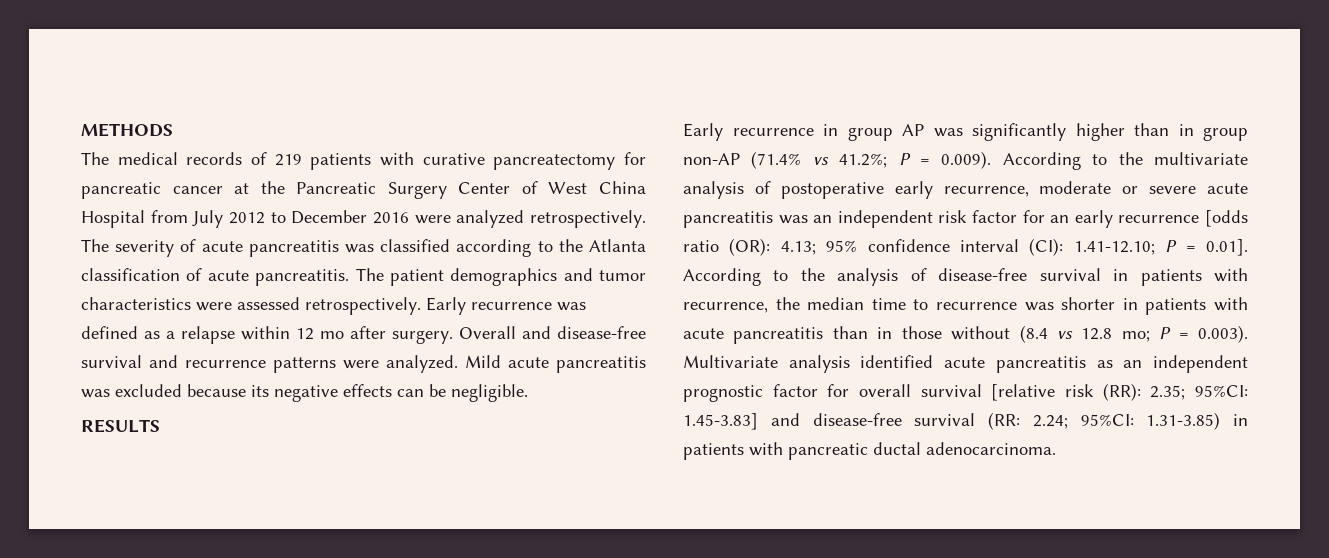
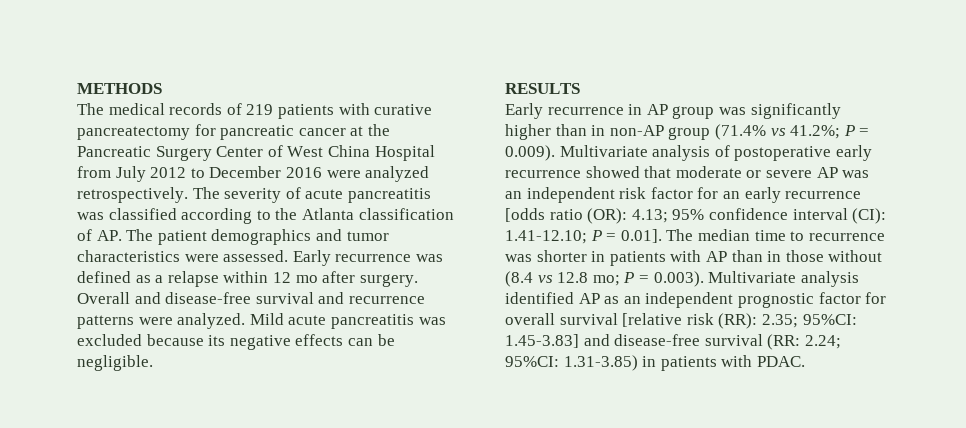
- The severity of acute pancreatitis was classified according to the Atlanta classification of acute pancreatitis. The patient demographics and tumor characteristics were assessed retrospectively.
+ The severity of acute pancreatitis was classified according to the Atlanta classification of AP. The patient demographics and tumor characteristics were assessed.
- Early recurrence in group AP was significantly higher than in group non-AP (71.4% vs 41.2%;
+ Early recurrence in AP group was significantly higher than in non-AP group (71.4% vs 41.2%;
- P = 0.009). According to the multivariate analysis of postoperative early recurrence, moderate or severe acute pancreatitis was an independent risk factor for an early recurrence [odds ratio (OR):
+ P = 0.009). Multivariate analysis of postoperative early recurrence showed that moderate or severe AP was an independent risk factor for an early recurrence [odds ratio (OR):
- P = 0.01]. According to the analysis of disease-free survival in patients with recurrence, the median time to recurrence was shorter in patients with acute pancreatitis than in those without (8.4 vs 12.8 mo;
+ P = 0.01]. The median time to recurrence was shorter in patients with AP than in those without (8.4 vs 12.8 mo;
- P = 0.003). Multivariate analysis identified acute pancreatitis as an independent prognostic factor for overall survival [relative risk (RR):
+ P = 0.003). Multivariate analysis identified AP as an independent prognostic factor for overall survival [relative risk (RR):
- 1.31-3.85) in patients with pancreatic ductal adenocarcinoma.
+ 1.31-3.85) in patients with PDAC.

